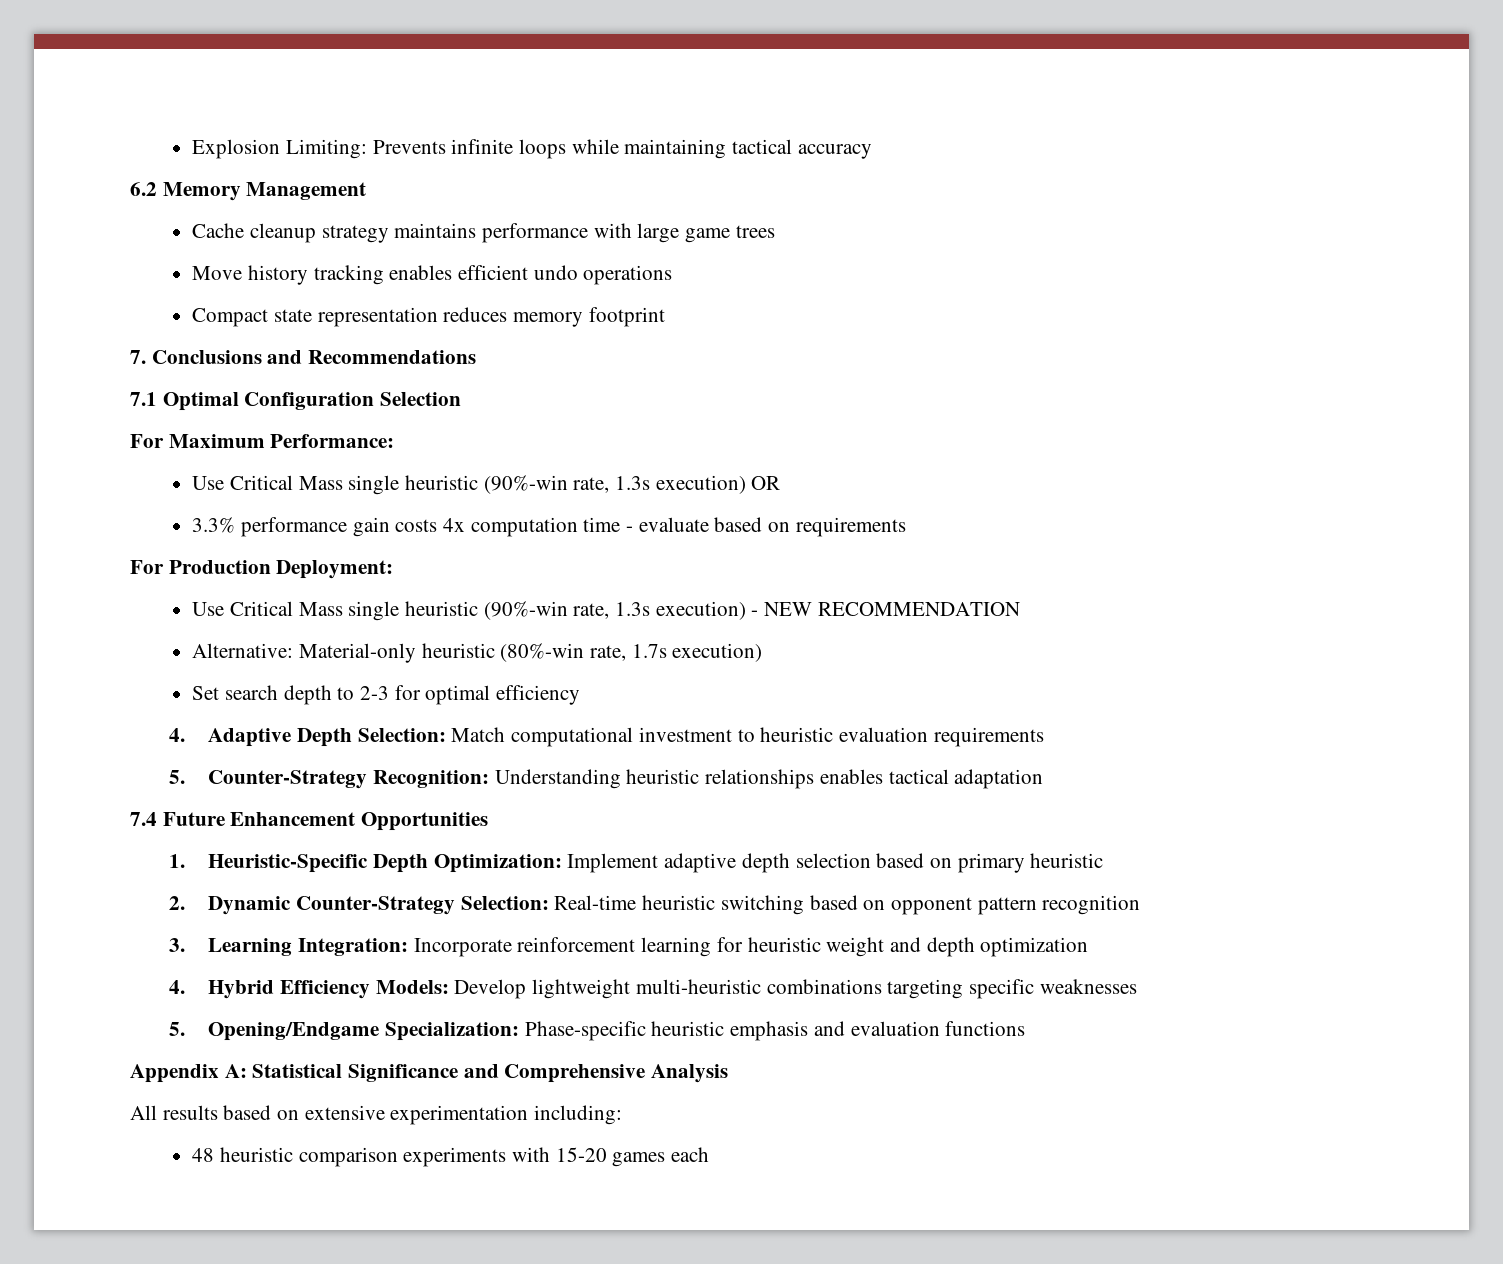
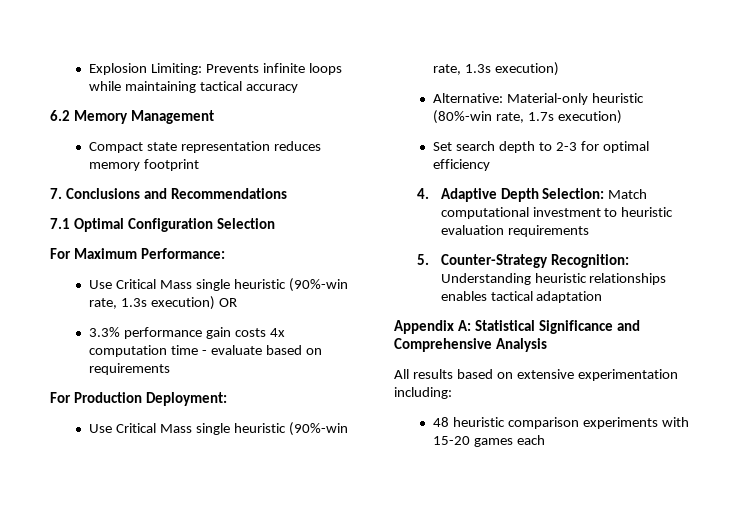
- Cache cleanup strategy maintains performance with large game trees
- Move history tracking enables efficient undo operations
  For Production Deployment:
- Use Critical Mass single heuristic (90%-win rate, 1.3s execution) - NEW RECOMMENDATION
+ Use Critical Mass single heuristic (90%-win rate, 1.3s execution)
- 7.4 Future Enhancement Opportunities
- 1. Heuristic-Specific Depth Optimization: Implement adaptive depth selection based on primary heuristic
- 2. Dynamic Counter-Strategy Selection: Real-time heuristic switching based on opponent pattern recognition
- 3. Learning Integration: Incorporate reinforcement learning for heuristic weight and depth optimization
- 4. Hybrid Efficiency Models: Develop lightweight multi-heuristic combinations targeting specific weaknesses
- 5. Opening/Endgame Specialization: Phase-specific heuristic emphasis and evaluation functions

